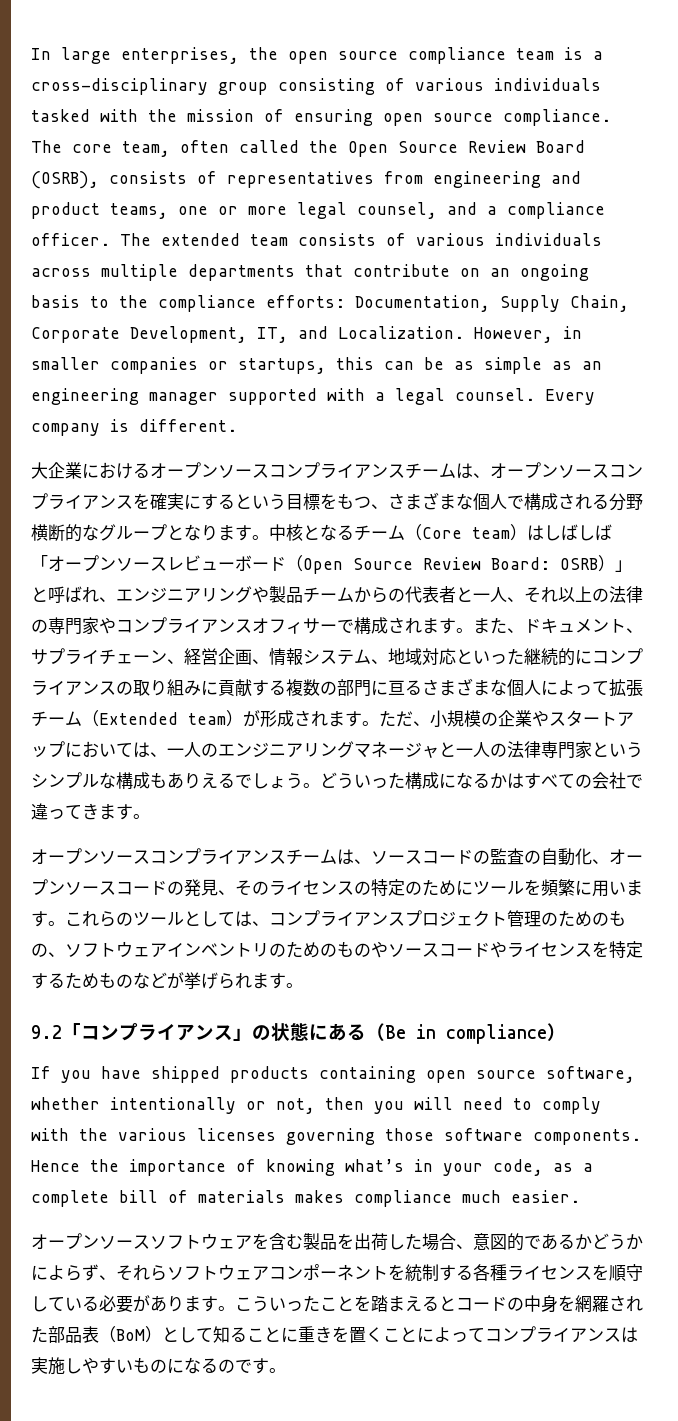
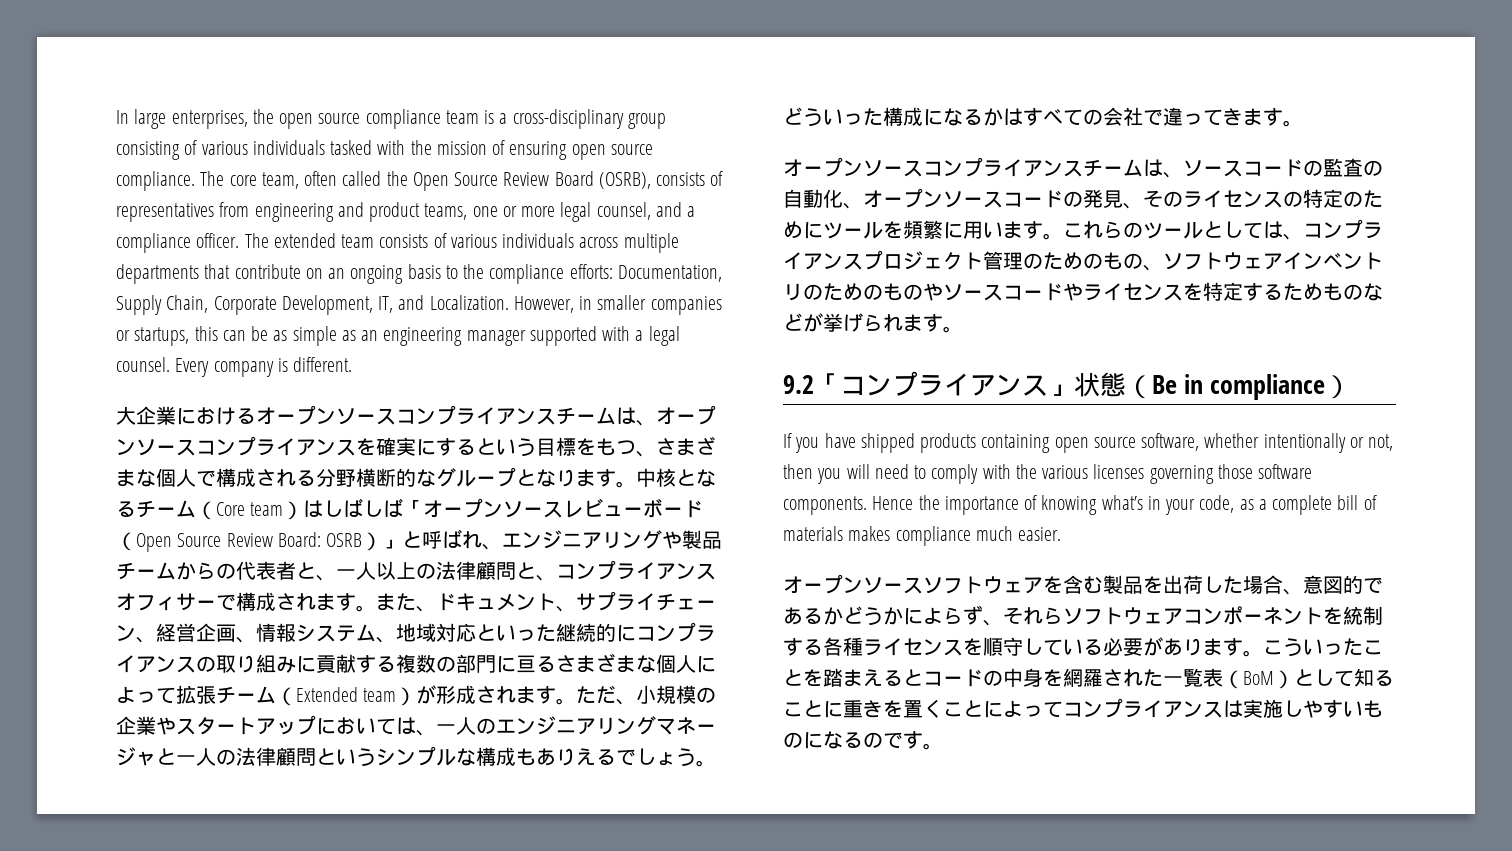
- 中核となるチーム（Core team）はしばしば「オープンソースレビューボード（Open Source Review Board: OSRB）」と呼ばれ、エンジニアリングや製品チームからの代表者と一人、それ以上の法律の専門家やコンプライアンスオフィサーで構成されます。
+ 中核となるチーム（Core team）はしばしば「オープンソースレビューボード（Open Source Review Board: OSRB）」と呼ばれ、エンジニアリングや製品チームからの代表者と、一人以上の法律顧問と、コンプライアンスオフィサーで構成されます。
- ただ、小規模の企業やスタートアップにおいては、一人のエンジニアリングマネージャと一人の法律専門家というシンプルな構成もありえるでしょう。
+ ただ、小規模の企業やスタートアップにおいては、一人のエンジニアリングマネージャと一人の法律顧問というシンプルな構成もありえるでしょう。
- 9.2「コンプライアンス」の状態にある（Be in compliance）
+ 9.2「コンプライアンス」状態（Be in compliance）
- こういったことを踏まえるとコードの中身を網羅された部品表（BoM）として知ることに重きを置くことによってコンプライアンスは実施しやすいものになるのです。
+ こういったことを踏まえるとコードの中身を網羅された一覧表（BoM）として知ることに重きを置くことによってコンプライアンスは実施しやすいものになるのです。

